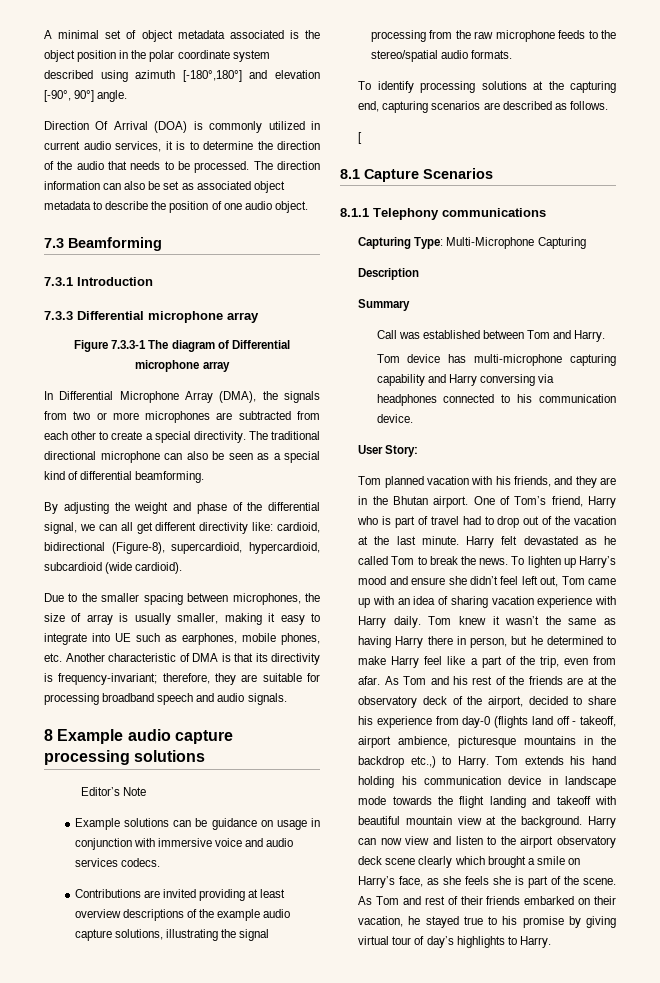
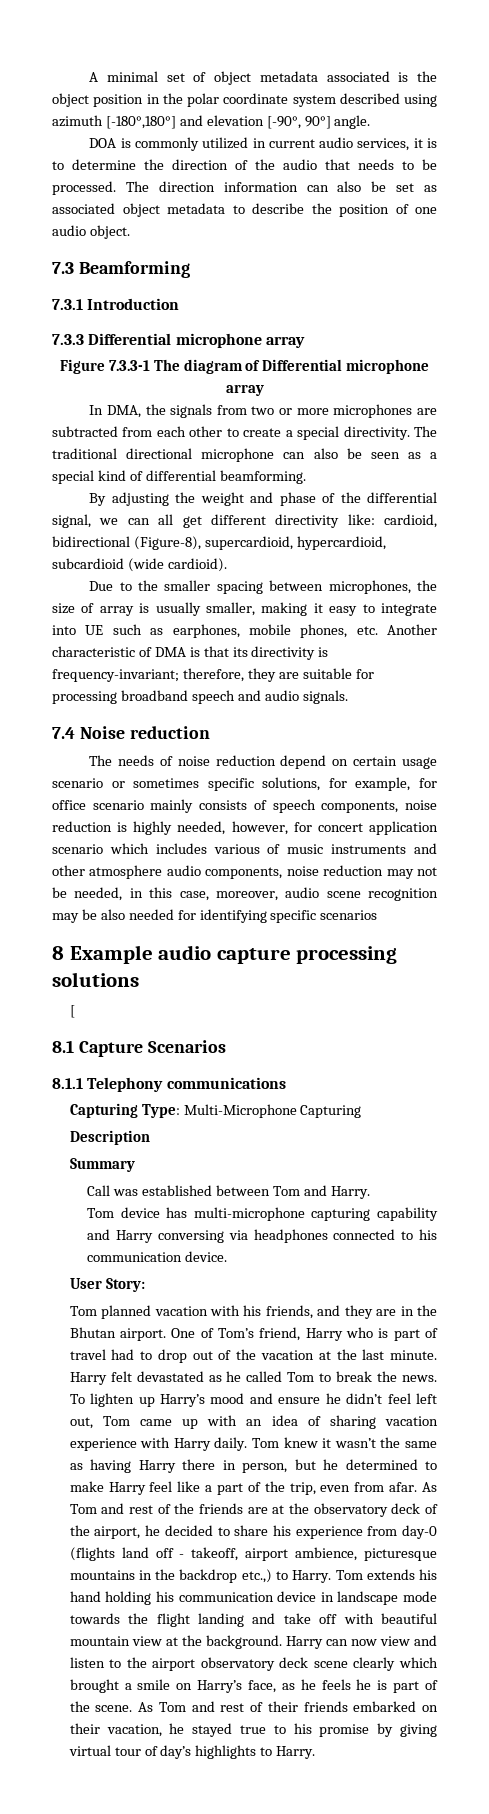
- Direction Of Arrival (DOA) is commonly utilized in current audio services, it is to determine the direction of the audio that needs to be processed.
+ DOA is commonly utilized in current audio services, it is to determine the direction of the audio that needs to be processed.
- In Differential Microphone Array (DMA), the signals from two or more microphones are subtracted from each other to create a special directivity.
+ In DMA, the signals from two or more microphones are subtracted from each other to create a special directivity.
+ 7.4 Noise reduction
+ The needs of noise reduction depend on certain usage scenario or sometimes specific solutions, for example, for office scenario mainly consists of speech components, noise reduction is highly needed, however, for concert application scenario which includes various of music instruments and other atmosphere audio components, noise reduction may not be needed, in this case, moreover, audio scene recognition may be also needed for identifying specific scenarios
- Editor’s Note
- Example solutions can be guidance on usage in conjunction with immersive voice and audio services codecs.
- Contributions are invited providing at least overview descriptions of the example audio capture solutions, illustrating the signal processing from the raw microphone feeds to the stereo/spatial audio formats.
- To identify processing solutions at the capturing end, capturing scenarios are described as follows.
- To lighten up Harry’s mood and ensure she didn’t feel left out, Tom came up with an idea of sharing vacation experience with Harry daily.
+ To lighten up Harry’s mood and ensure he didn’t feel left out, Tom came up with an idea of sharing vacation experience with Harry daily.
- As Tom and his rest of the friends are at the observatory deck of the airport, decided to share his experience from day-0 (flights land off - takeoff, airport ambience, picturesque mountains in the backdrop etc.,) to Harry.
+ As Tom and rest of the friends are at the observatory deck of the airport, he decided to share his experience from day-0 (flights land off - takeoff, airport ambience, picturesque mountains in the backdrop etc.,) to Harry.
- Tom extends his hand holding his communication device in landscape mode towards the flight landing and takeoff with beautiful mountain view at the background.
+ Tom extends his hand holding his communication device in landscape mode towards the flight landing and take off with beautiful mountain view at the background.
- Harry can now view and listen to the airport observatory deck scene clearly which brought a smile on Harry’s face, as she feels she is part of the scene.
+ Harry can now view and listen to the airport observatory deck scene clearly which brought a smile on Harry’s face, as he feels he is part of the scene.

